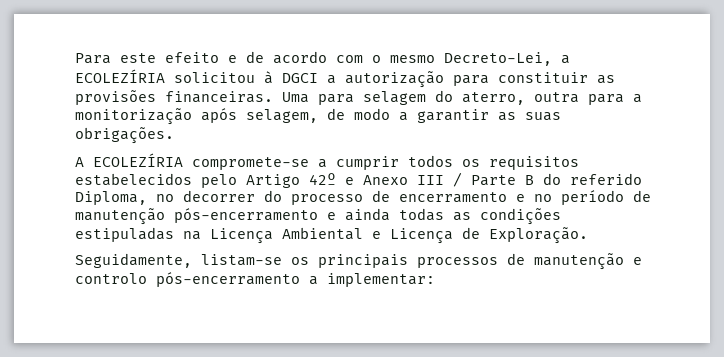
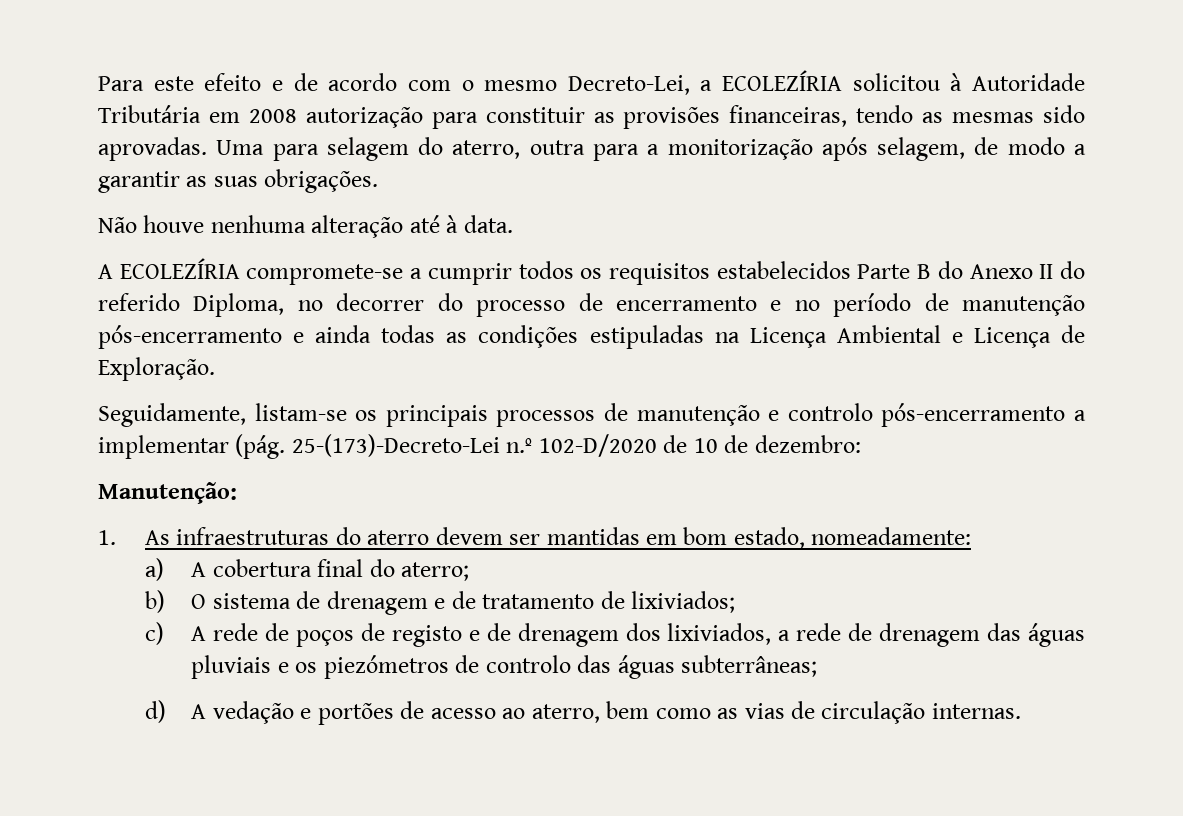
- Para este efeito e de acordo com o mesmo Decreto-Lei, a ECOLEZÍRIA solicitou à DGCI a autorização para constituir as provisões financeiras.
+ Para este efeito e de acordo com o mesmo Decreto-Lei, a ECOLEZÍRIA solicitou à Autoridade Tributária em 2008 autorização para constituir as provisões financeiras, tendo as mesmas sido aprovadas.
+ Não houve nenhuma alteração até à data.
- A ECOLEZÍRIA compromete-se a cumprir todos os requisitos estabelecidos pelo Artigo 42º e Anexo III / Parte B do referido Diploma, no decorrer do processo de encerramento e no período de manutenção pós-encerramento e ainda todas as condições estipuladas na Licença Ambiental e Licença de Exploração.
+ A ECOLEZÍRIA compromete-se a cumprir todos os requisitos estabelecidos Parte B do Anexo II do referido Diploma, no decorrer do processo de encerramento e no período de manutenção pós-encerramento e ainda todas as condições estipuladas na Licença Ambiental e Licença de Exploração.
- Seguidamente, listam-se os principais processos de manutenção e controlo pós-encerramento a implementar:
+ Seguidamente, listam-se os principais processos de manutenção e controlo pós-encerramento a implementar (pág. 25-(173)-Decreto-Lei n.º 102-D/2020 de 10 de dezembro:
+ Manutenção:
+ 1. As infraestruturas do aterro devem ser mantidas em bom estado, nomeadamente:
+ a) A cobertura final do aterro;
+ b) O sistema de drenagem e de tratamento de lixiviados;
+ c) A rede de poços de registo e de drenagem dos lixiviados, a rede de drenagem das águas pluviais e os piezómetros de controlo das águas subterrâneas;
+ d) A vedação e portões de acesso ao aterro, bem como as vias de circulação internas.

